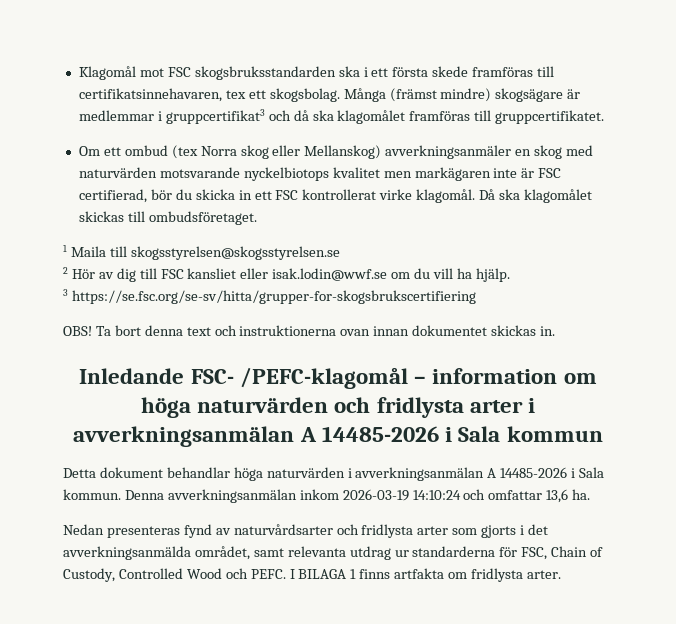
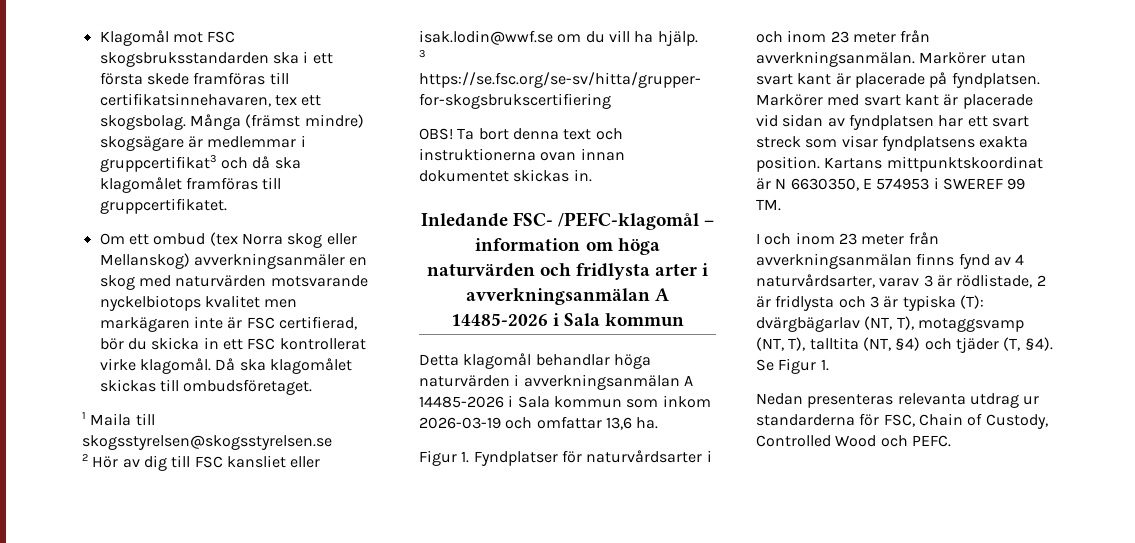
- Detta dokument behandlar höga naturvärden i avverkningsanmälan A 14485-2026 i Sala kommun. Denna avverkningsanmälan inkom 2026-03-19 14:10:24 och omfattar 13,6 ha.
+ Detta klagomål behandlar höga naturvärden i avverkningsanmälan A 14485-2026 i Sala kommun som inkom 2026-03-19 och omfattar 13,6 ha.
- Nedan presenteras fynd av naturvårdsarter och fridlysta arter som gjorts i det avverkningsanmälda området, samt relevanta utdrag ur standarderna för FSC, Chain of Custody, Controlled Wood och PEFC. I BILAGA 1 finns artfakta om fridlysta arter.
+ Figur 1. Fyndplatser för naturvårdsarter i och inom 23 meter från avverkningsanmälan. Markörer utan svart kant är placerade på fyndplatsen. Markörer med svart kant är placerade vid sidan av fyndplatsen har ett svart streck som visar fyndplatsens exakta position. Kartans mittpunktskoordinat är N 6630350, E 574953 i SWEREF 99 TM.
+ I och inom 23 meter från avverkningsanmälan finns fynd av 4 naturvårdsarter, varav 3 är rödlistade, 2 är fridlysta och 3 är typiska (T): dvärgbägarlav (NT, T), motaggsvamp (NT, T), talltita (NT, §4) och tjäder (T, §4). Se Figur 1.
+ Nedan presenteras relevanta utdrag ur standarderna för FSC, Chain of Custody, Controlled Wood och PEFC.

